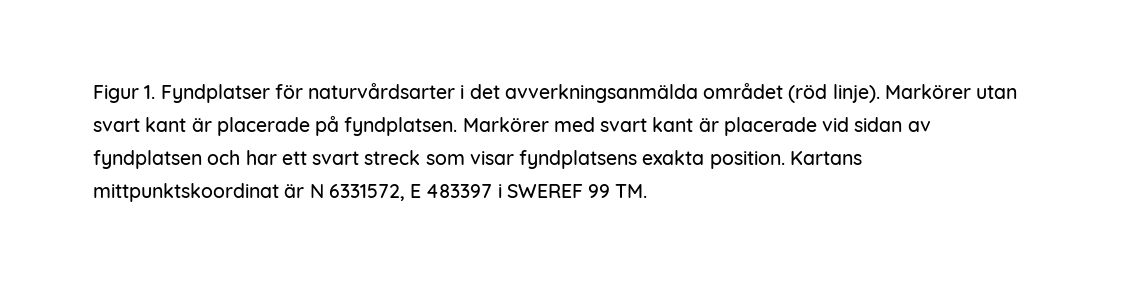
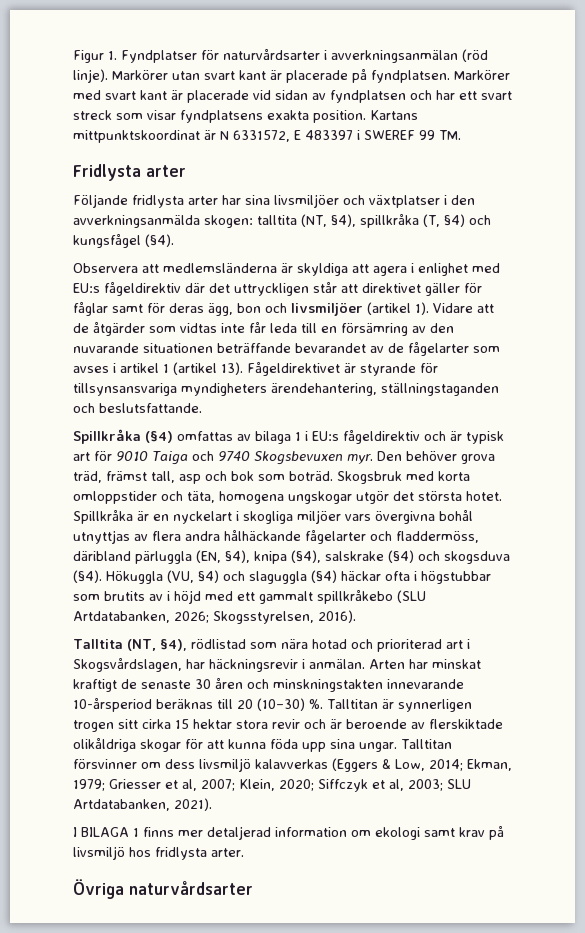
- Figur 1. Fyndplatser för naturvårdsarter i det avverkningsanmälda området (röd linje).
+ Figur 1. Fyndplatser för naturvårdsarter i avverkningsanmälan (röd linje).
+ Fridlysta arter
+ Följande fridlysta arter har sina livsmiljöer och växtplatser i den avverkningsanmälda skogen: talltita (NT, §4), spillkråka (T, §4) och kungsfågel (§4).
+ Observera att medlemsländerna är skyldiga att agera i enlighet med EU:s fågeldirektiv där det uttryckligen står att direktivet gäller för fåglar samt för deras ägg, bon och livsmiljöer (artikel 1). Vidare att de åtgärder som vidtas inte får leda till en försämring av den nuvarande situationen beträffande bevarandet av de fågelarter som avses i artikel 1 (artikel 13). Fågeldirektivet är styrande för tillsynsansvariga myndigheters ärendehantering, ställningstaganden och beslutsfattande.
+ Spillkråka (§4) omfattas av bilaga 1 i EU:s fågeldirektiv och är typisk art för 9010 Taiga och 9740 Skogsbevuxen myr. Den behöver grova träd, främst tall, asp och bok som boträd. Skogsbruk med korta omloppstider och täta, homogena ungskogar utgör det största hotet. Spillkråka är en nyckelart i skogliga miljöer vars övergivna bohål utnyttjas av flera andra hålhäckande fågelarter och fladdermöss, däribland pärluggla (EN, §4), knipa (§4), salskrake (§4) och skogsduva (§4). Hökuggla (VU, §4) och slaguggla (§4) häckar ofta i högstubbar som brutits av i höjd med ett gammalt spillkråkebo (SLU Artdatabanken, 2026; Skogsstyrelsen, 2016).
+ Talltita (NT, §4), rödlistad som nära hotad och prioriterad art i Skogsvårdslagen, har häckningsrevir i anmälan. Arten har minskat kraftigt de senaste 30 åren och minskningstakten innevarande 10-årsperiod beräknas till 20 (10–30) %. Talltitan är synnerligen trogen sitt cirka 15 hektar stora revir och är beroende av flerskiktade olikåldriga skogar för att kunna föda upp sina ungar. Talltitan försvinner om dess livsmiljö kalavverkas (Eggers & Low, 2014; Ekman, 1979; Griesser et al, 2007; Klein, 2020; Siffczyk et al, 2003; SLU Artdatabanken, 2021).
+ I BILAGA 1 finns mer detaljerad information om ekologi samt krav på livsmiljö hos fridlysta arter.
+ Övriga naturvårdsarter

